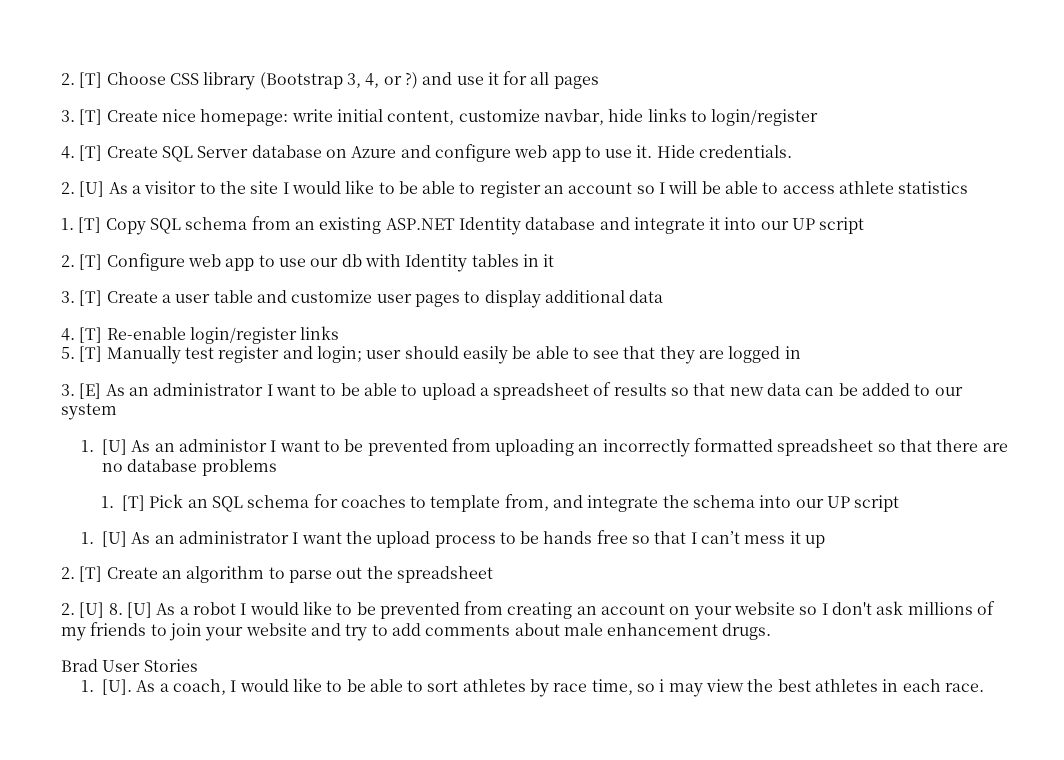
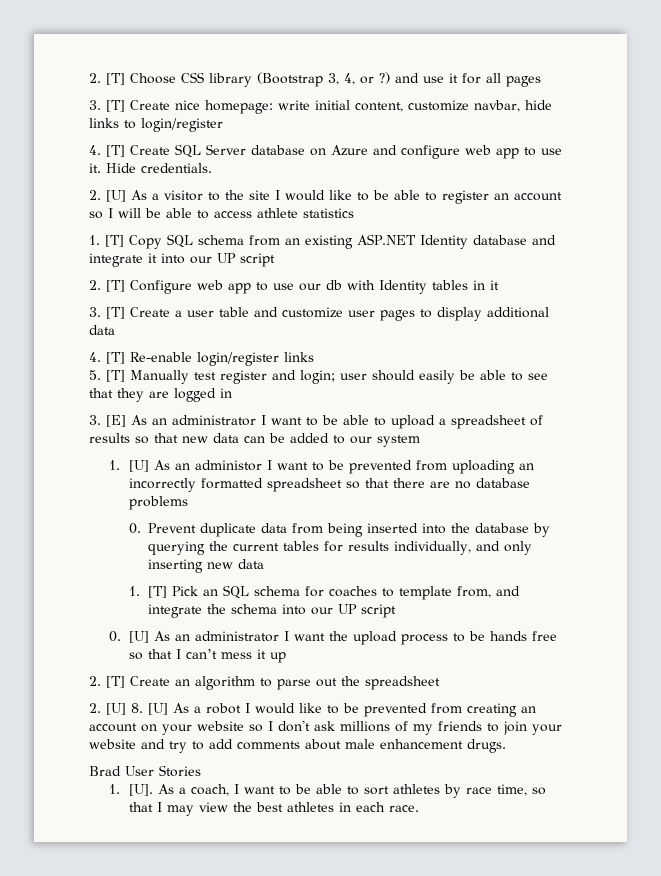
+ 0. Prevent duplicate data from being inserted into the database by querying the current tables for results individually, and only inserting new data
- 1. [U] As an administrator I want the upload process to be hands free so that I can’t mess it up
+ 0. [U] As an administrator I want the upload process to be hands free so that I can’t mess it up
- 1. [U]. As a coach, I would like to be able to sort athletes by race time, so i may view the best athletes in each race.
+ 1. [U]. As a coach, I want to be able to sort athletes by race time, so that I may view the best athletes in each race.

